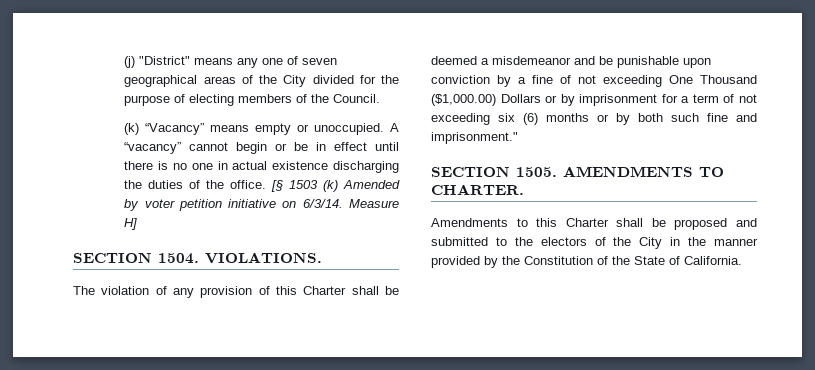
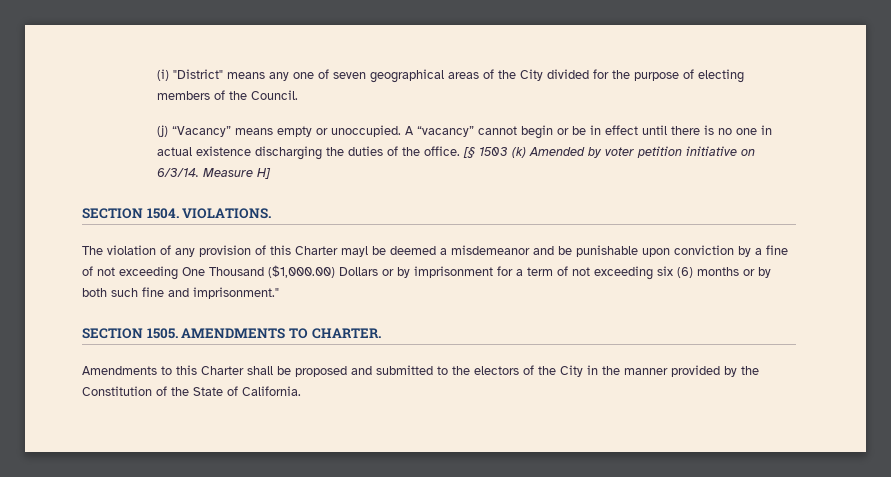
- (j) "District" means any one of seven geographical areas of the City divided for the purpose of electing members of the Council.
+ (i) "District" means any one of seven geographical areas of the City divided for the purpose of electing members of the Council.
- (k) “Vacancy” means empty or unoccupied.
+ (j) “Vacancy” means empty or unoccupied.
- The violation of any provision of this Charter shall be deemed a misdemeanor and be punishable upon conviction by a fine of not exceeding One Thousand ($1,000.00) Dollars or by imprisonment for a term of not exceeding six (6) months or by both such fine and imprisonment."
+ The violation of any provision of this Charter mayl be deemed a misdemeanor and be punishable upon conviction by a fine of not exceeding One Thousand ($1,000.00) Dollars or by imprisonment for a term of not exceeding six (6) months or by both such fine and imprisonment."

